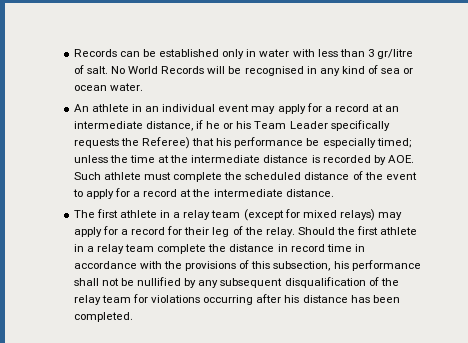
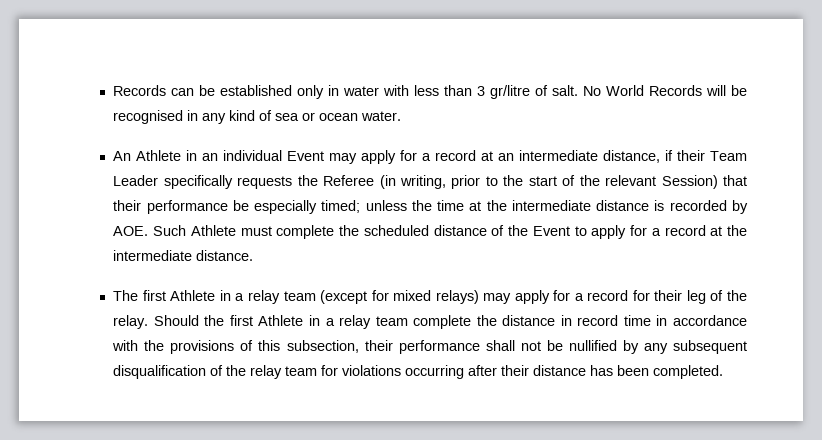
- An athlete in an individual event may apply for a record at an intermediate distance, if he or his Team Leader specifically requests the Referee) that his performance be especially timed; unless the time at the intermediate distance is recorded by AOE. Such athlete must complete the scheduled distance of the event to apply for a record at the intermediate distance.
+ An Athlete in an individual Event may apply for a record at an intermediate distance, if their Team Leader specifically requests the Referee (in writing, prior to the start of the relevant Session) that their performance be especially timed; unless the time at the intermediate distance is recorded by AOE. Such Athlete must complete the scheduled distance of the Event to apply for a record at the intermediate distance.
- The first athlete in a relay team (except for mixed relays) may apply for a record for their leg of the relay.
+ The first Athlete in a relay team (except for mixed relays) may apply for a record for their leg of the relay.
- Should the first athlete in a relay team complete the distance in record time in accordance with the provisions of this subsection, his performance shall not be nullified by any subsequent disqualification of the relay team for violations occurring after his distance has been completed.
+ Should the first Athlete in a relay team complete the distance in record time in accordance with the provisions of this subsection, their performance shall not be nullified by any subsequent disqualification of the relay team for violations occurring after their distance has been completed.

